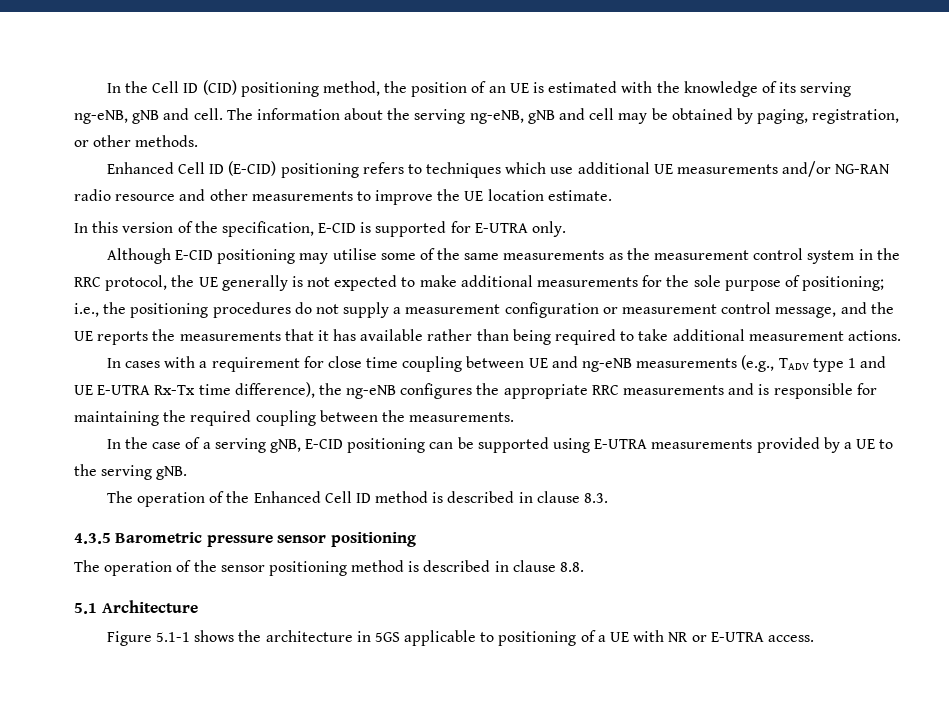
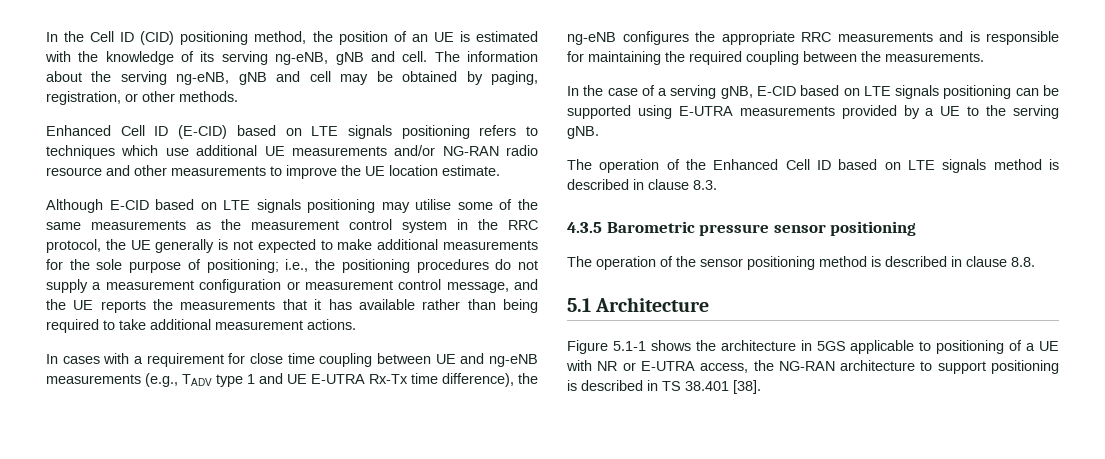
- Enhanced Cell ID (E-CID) positioning refers to techniques which use additional UE measurements and/or NG-RAN radio resource and other measurements to improve the UE location estimate.
+ Enhanced Cell ID (E-CID) based on LTE signals positioning refers to techniques which use additional UE measurements and/or NG-RAN radio resource and other measurements to improve the UE location estimate.
- In this version of the specification, E-CID is supported for E-UTRA only.
- Although E-CID positioning may utilise some of the same measurements as the measurement control system in the RRC protocol, the UE generally is not expected to make additional measurements for the sole purpose of positioning;
+ Although E-CID based on LTE signals positioning may utilise some of the same measurements as the measurement control system in the RRC protocol, the UE generally is not expected to make additional measurements for the sole purpose of positioning;
- In the case of a serving gNB, E-CID positioning can be supported using E-UTRA measurements provided by a UE to the serving gNB.
+ In the case of a serving gNB, E-CID based on LTE signals positioning can be supported using E-UTRA measurements provided by a UE to the serving gNB.
- The operation of the Enhanced Cell ID method is described in clause 8.3.
+ The operation of the Enhanced Cell ID based on LTE signals method is described in clause 8.3.
- Figure 5.1-1 shows the architecture in 5GS applicable to positioning of a UE with NR or E-UTRA access.
+ Figure 5.1-1 shows the architecture in 5GS applicable to positioning of a UE with NR or E-UTRA access, the NG-RAN architecture to support positioning is described in TS 38.401 [38].

